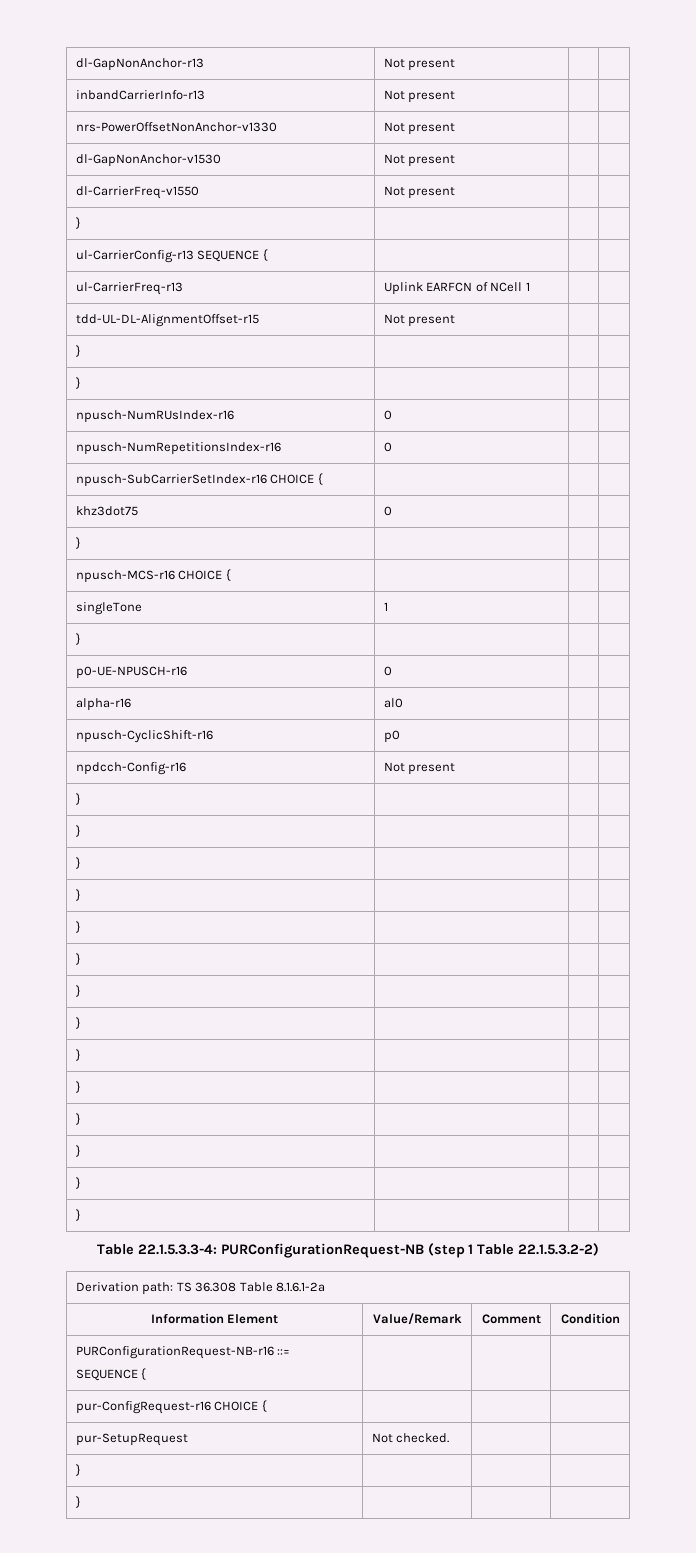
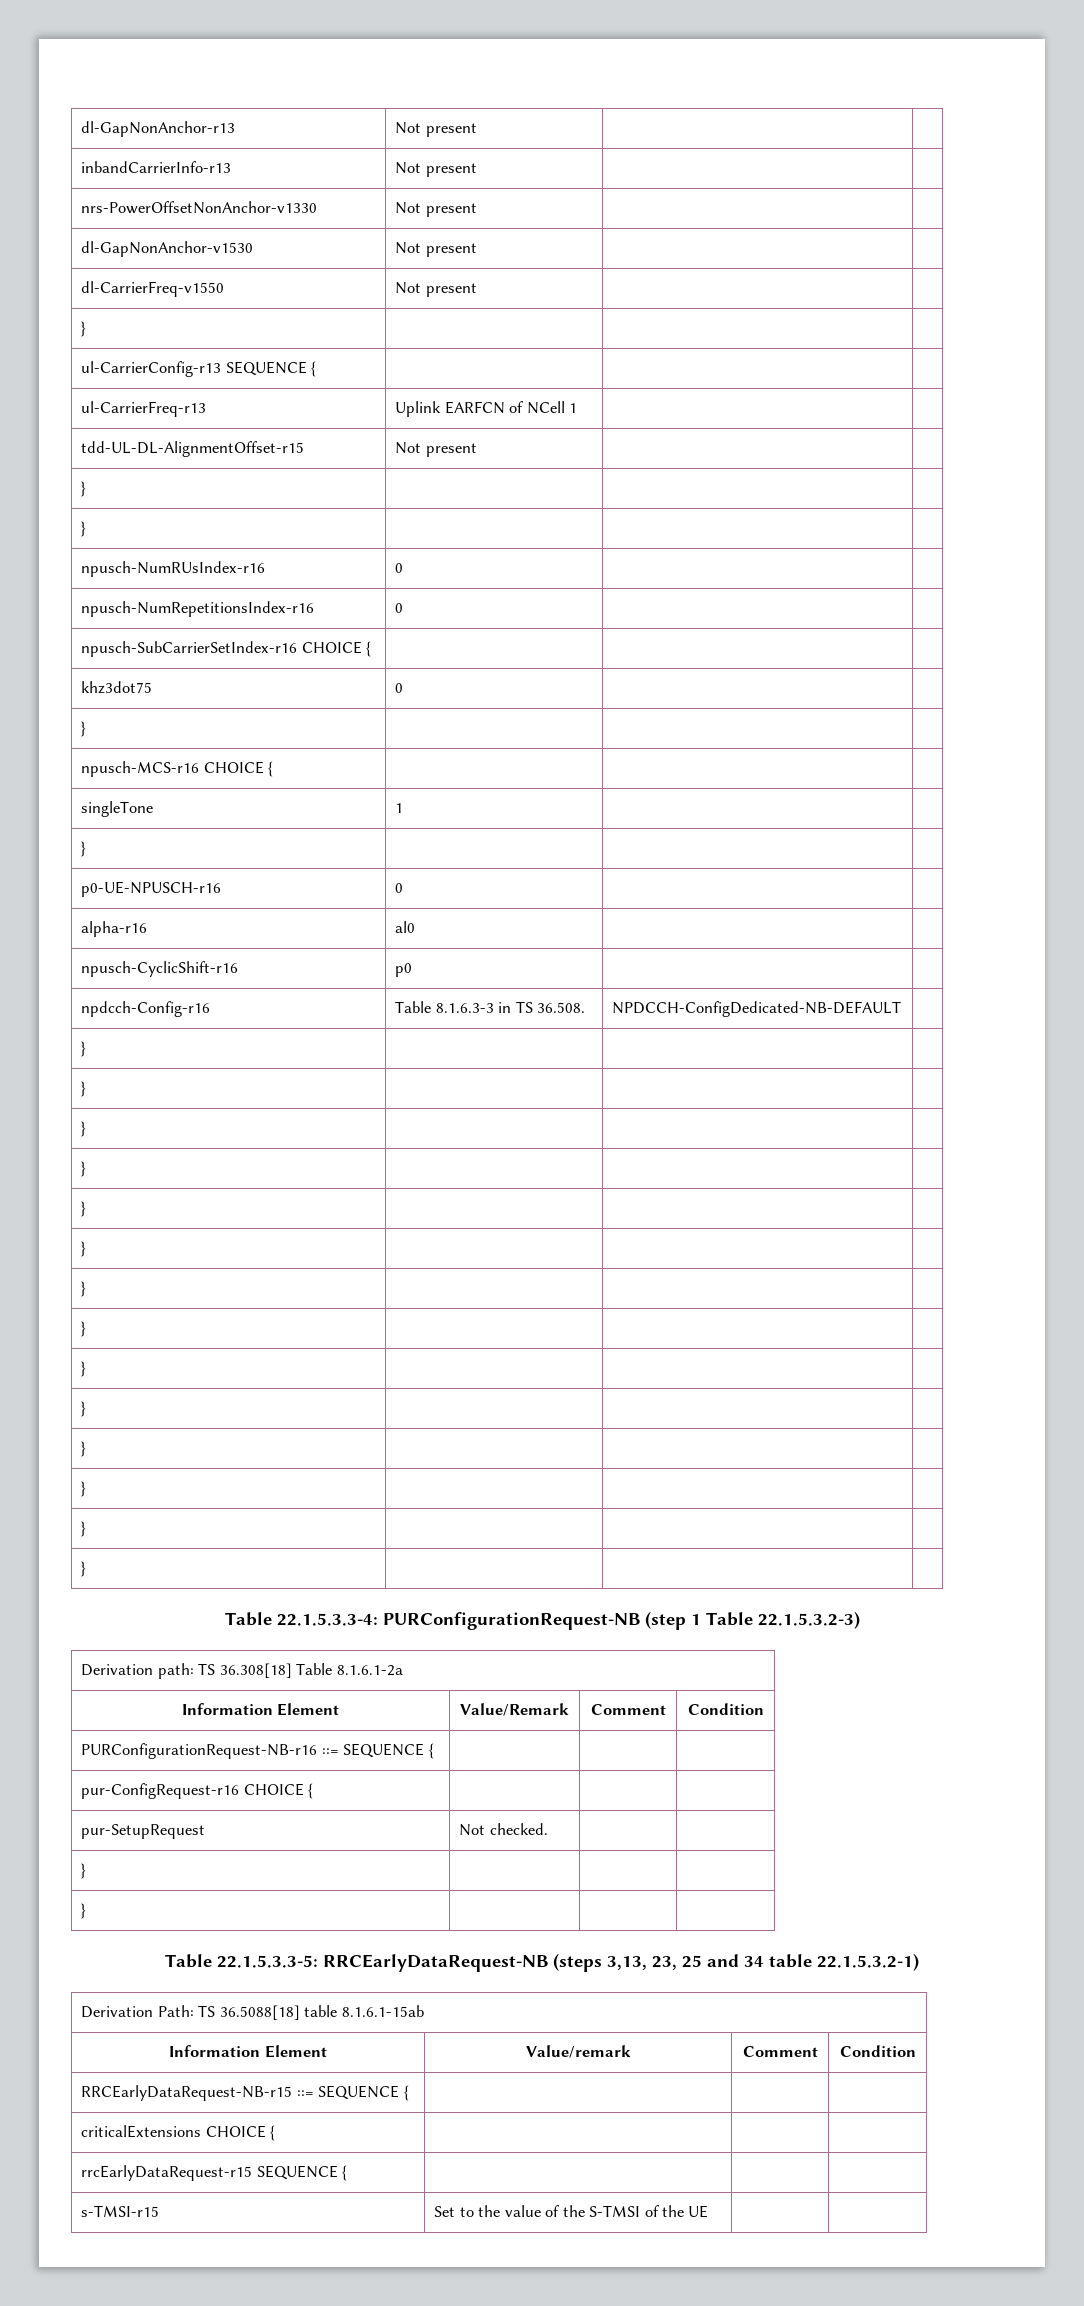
- npdcch-Config-r16 | Not present | |
+ npdcch-Config-r16 | Table 8.1.6.3-3 in TS 36.508. | NPDCCH-ConfigDedicated-NB-DEFAULT |
- Table 22.1.5.3.3-4: PURConfigurationRequest-NB (step 1 Table 22.1.5.3.2-2)
+ Table 22.1.5.3.3-4: PURConfigurationRequest-NB (step 1 Table 22.1.5.3.2-3)
- Derivation path: TS 36.308 Table 8.1.6.1-2a
+ Derivation path: TS 36.308[18] Table 8.1.6.1-2a
+ Table 22.1.5.3.3-5: RRCEarlyDataRequest-NB (steps 3,13, 23, 25 and 34 table 22.1.5.3.2-1)
+ Derivation Path: TS 36.5088[18] table 8.1.6.1-15ab
+ Information Element | Value/remark | Comment | Condition
+ RRCEarlyDataRequest-NB-r15 ::= SEQUENCE { | | |
+ criticalExtensions CHOICE { | | |
+ rrcEarlyDataRequest-r15 SEQUENCE { | | |
+ s-TMSI-r15 | Set to the value of the S-TMSI of the UE | |

